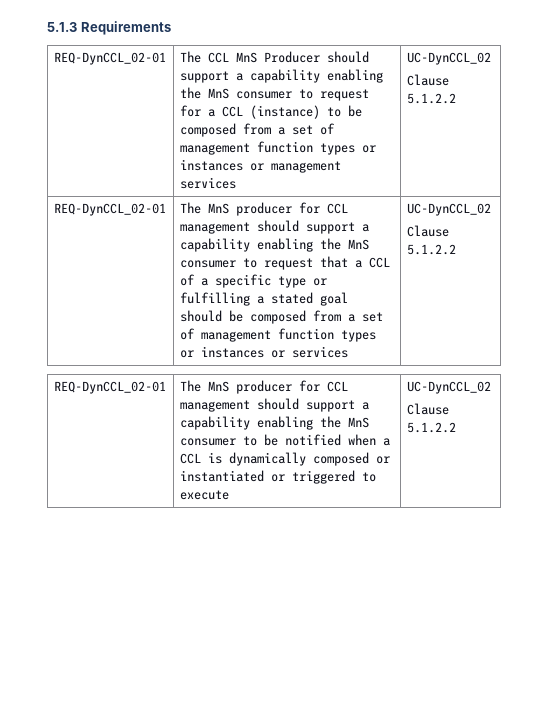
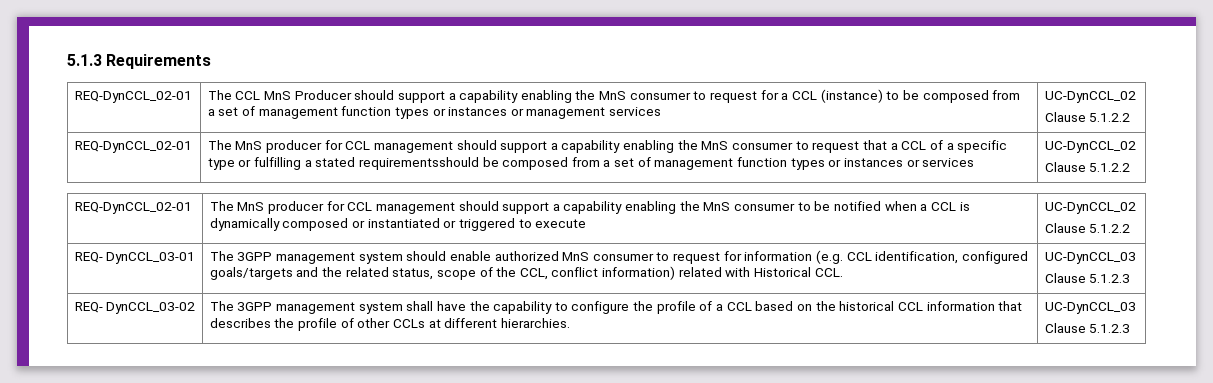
- The MnS producer for CCL management should support a capability enabling the MnS consumer to request that a CCL of a specific type or fulfilling a stated goal should be composed from a set of management function types or instances or services
+ The MnS producer for CCL management should support a capability enabling the MnS consumer to request that a CCL of a specific type or fulfilling a stated requirementsshould be composed from a set of management function types or instances or services
+ REQ- DynCCL_03-01 | The 3GPP management system should enable authorized MnS consumer to request for information (e.g. CCL identification, configured goals/targets and the related status, scope of the CCL, conflict information) related with Historical CCL. | UC-DynCCL_03
+ Clause 5.1.2.3
+ REQ- DynCCL_03-02 | The 3GPP management system shall have the capability to configure the profile of a CCL based on the historical CCL information that describes the profile of other CCLs at different hierarchies. | UC-DynCCL_03
+ Clause 5.1.2.3

